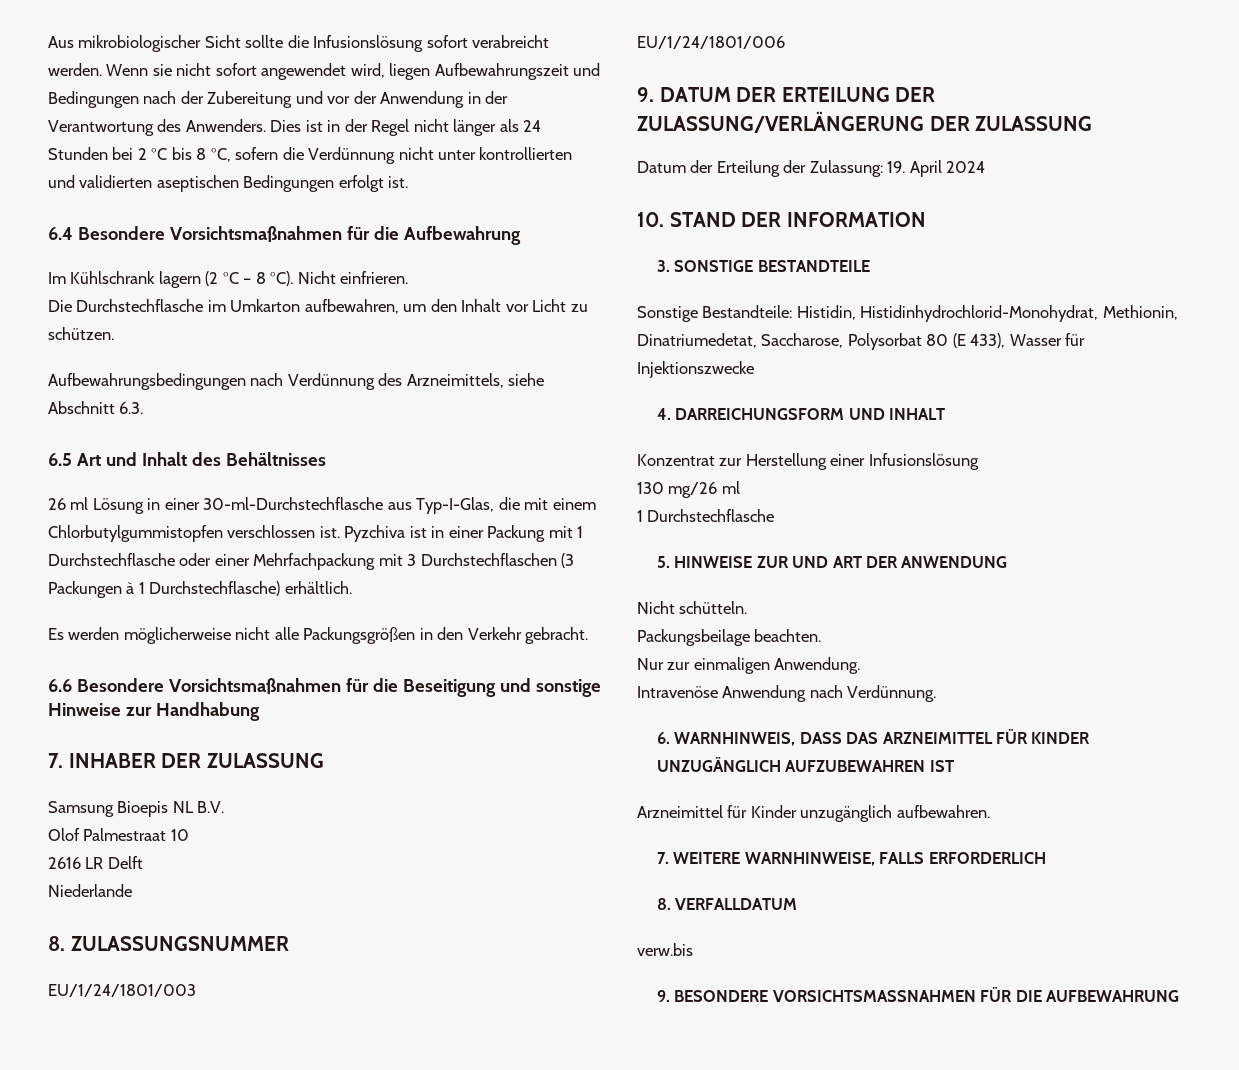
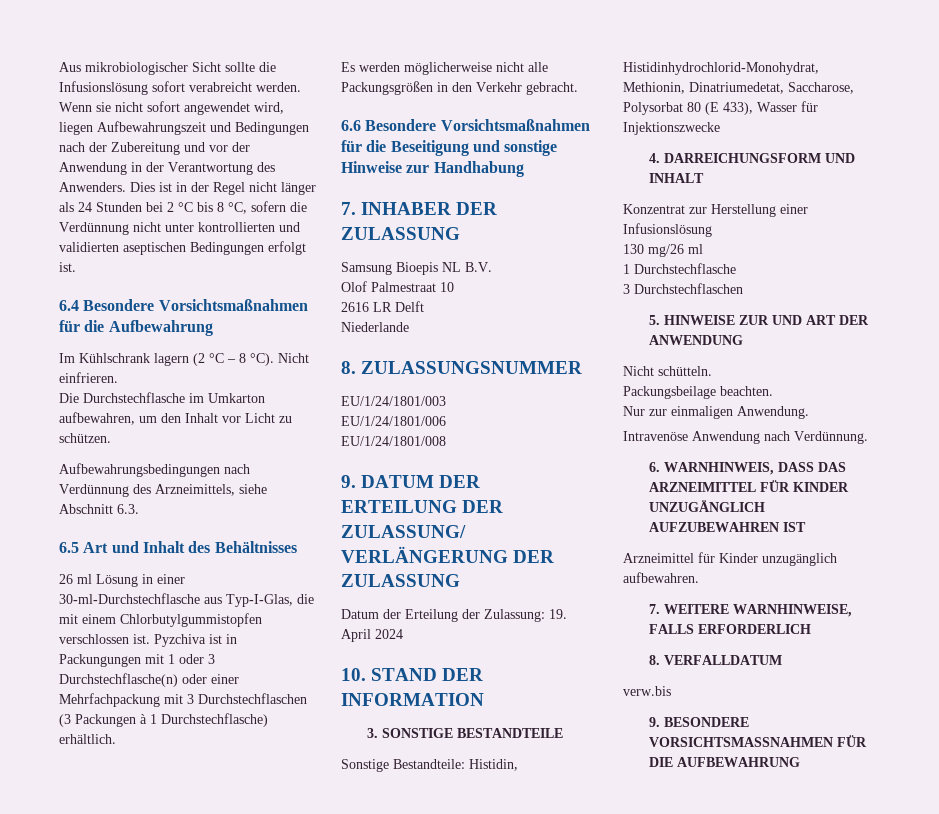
- Pyzchiva ist in einer Packung mit 1 Durchstechflasche oder einer Mehrfachpackung mit 3 Durchstechflaschen (3 Packungen à 1 Durchstechflasche) erhältlich.
+ Pyzchiva ist in Packungungen mit 1 oder 3 Durchstechflasche(n) oder einer Mehrfachpackung mit 3 Durchstechflaschen (3 Packungen à 1 Durchstechflasche) erhältlich.
+ EU/1/24/1801/008
  130 mg/26 ml
  1 Durchstechflasche
+ 3 Durchstechflaschen

